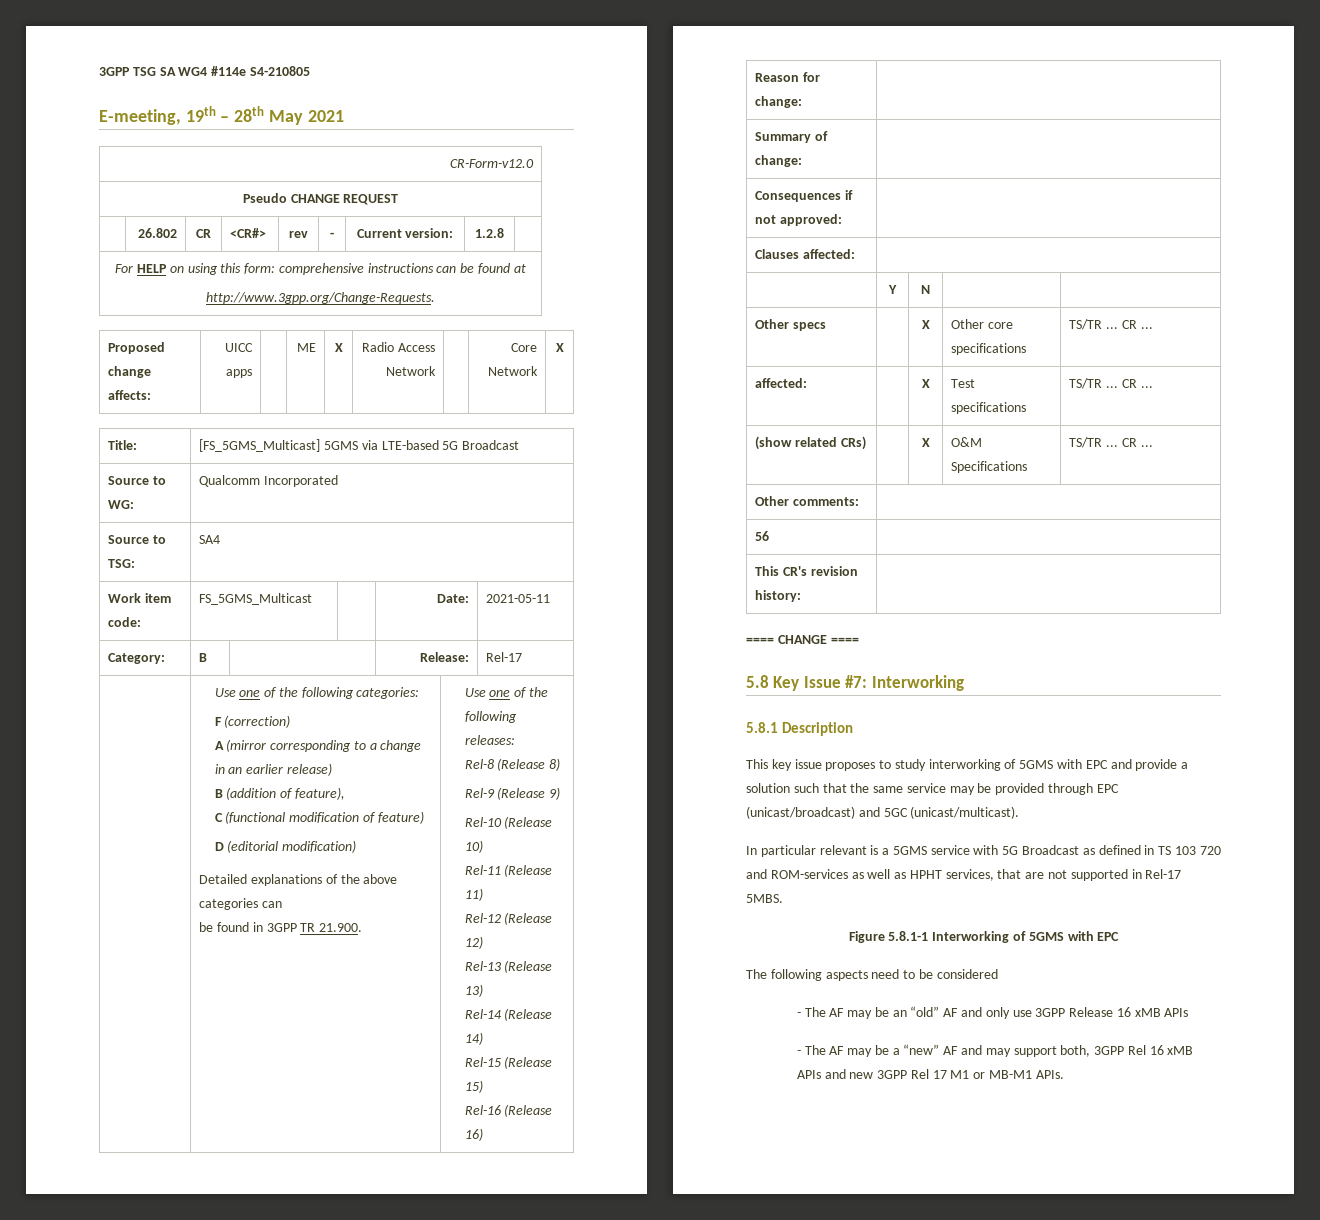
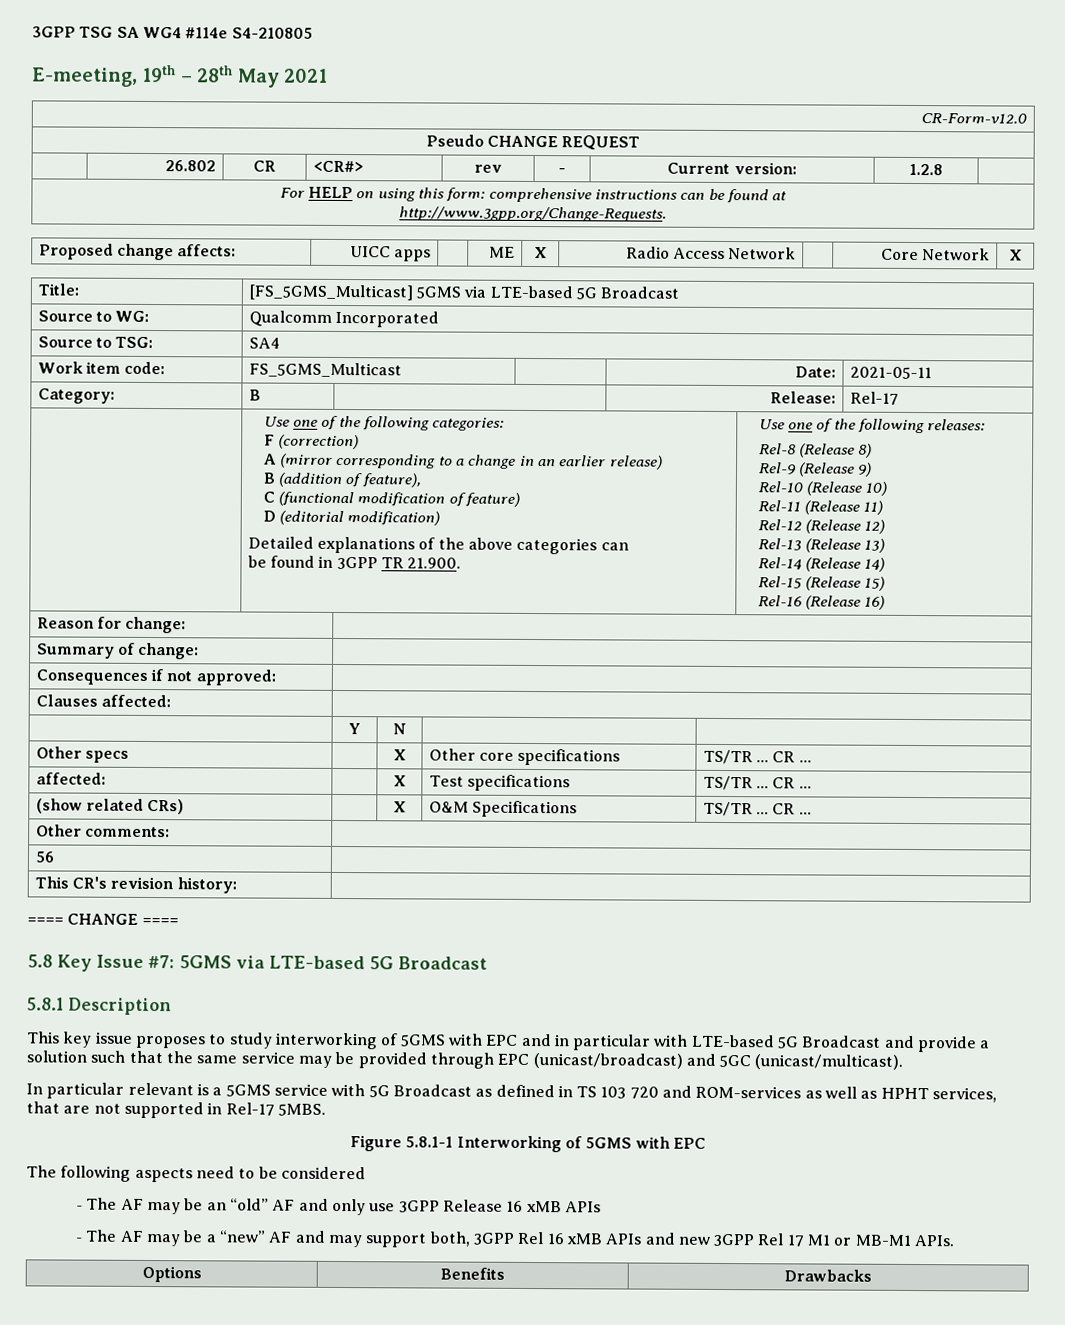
- 5.8 Key Issue #7: Interworking
+ 5.8 Key Issue #7: 5GMS via LTE-based 5G Broadcast
- This key issue proposes to study interworking of 5GMS with EPC and provide a solution such that the same service may be provided through EPC (unicast/broadcast) and 5GC (unicast/multicast).
+ This key issue proposes to study interworking of 5GMS with EPC and in particular with LTE-based 5G Broadcast and provide a solution such that the same service may be provided through EPC (unicast/broadcast) and 5GC (unicast/multicast).
+ Options | Benefits | Drawbacks

